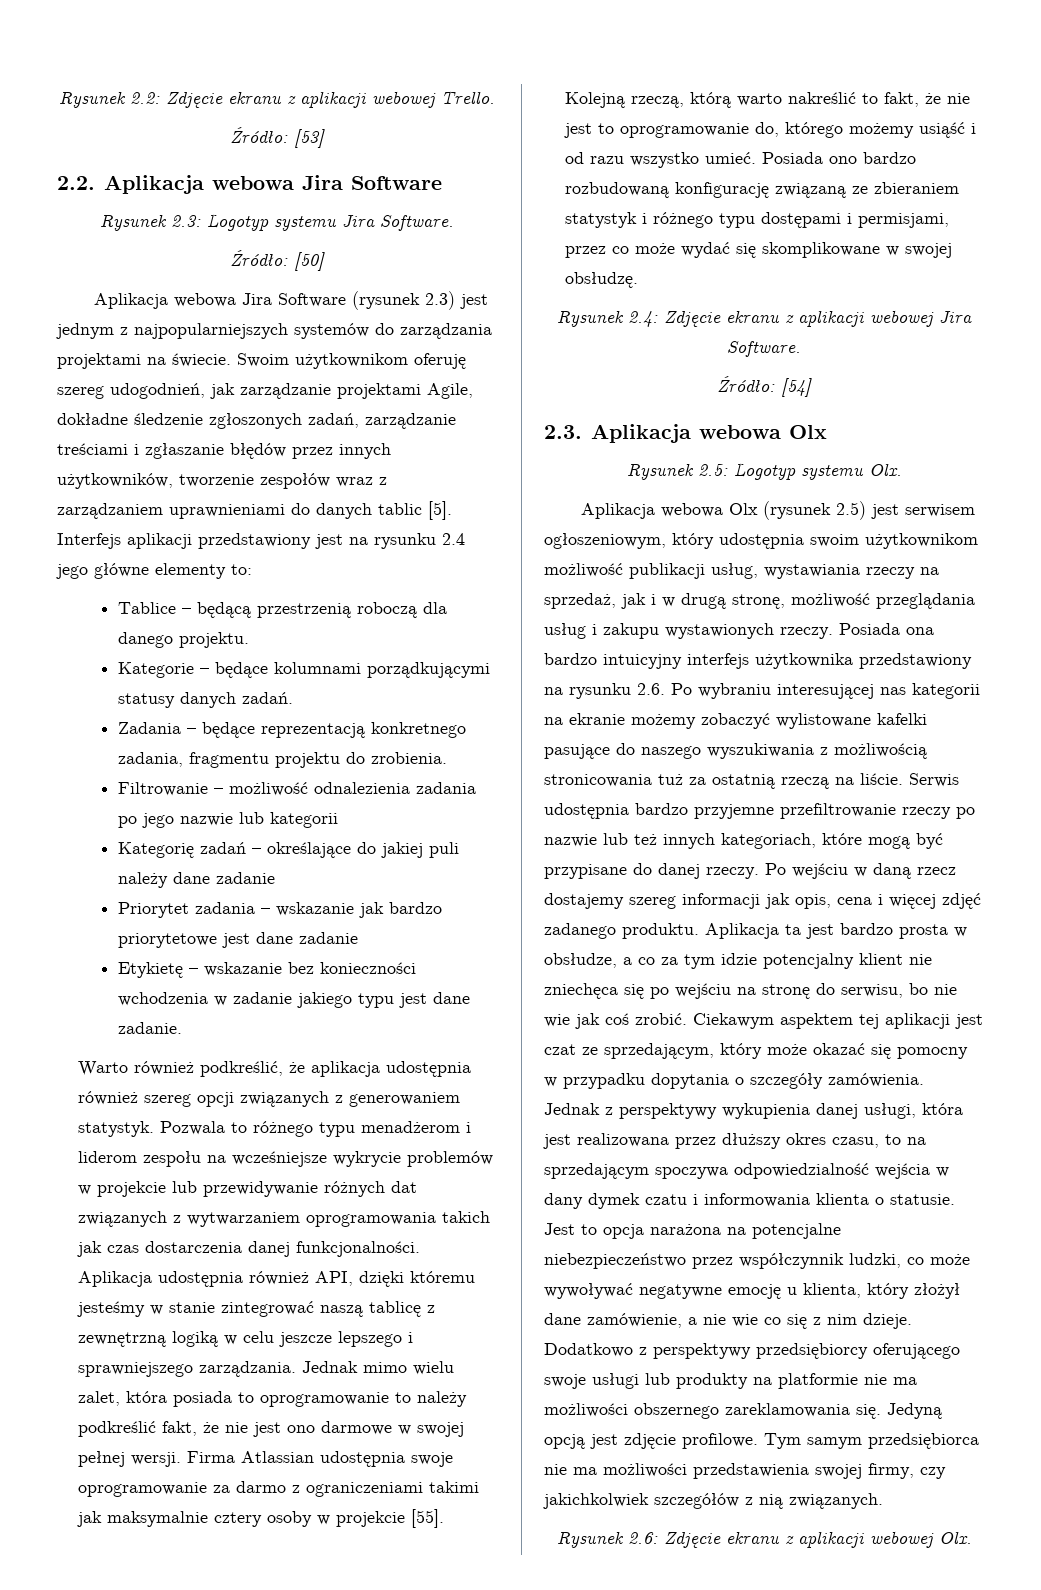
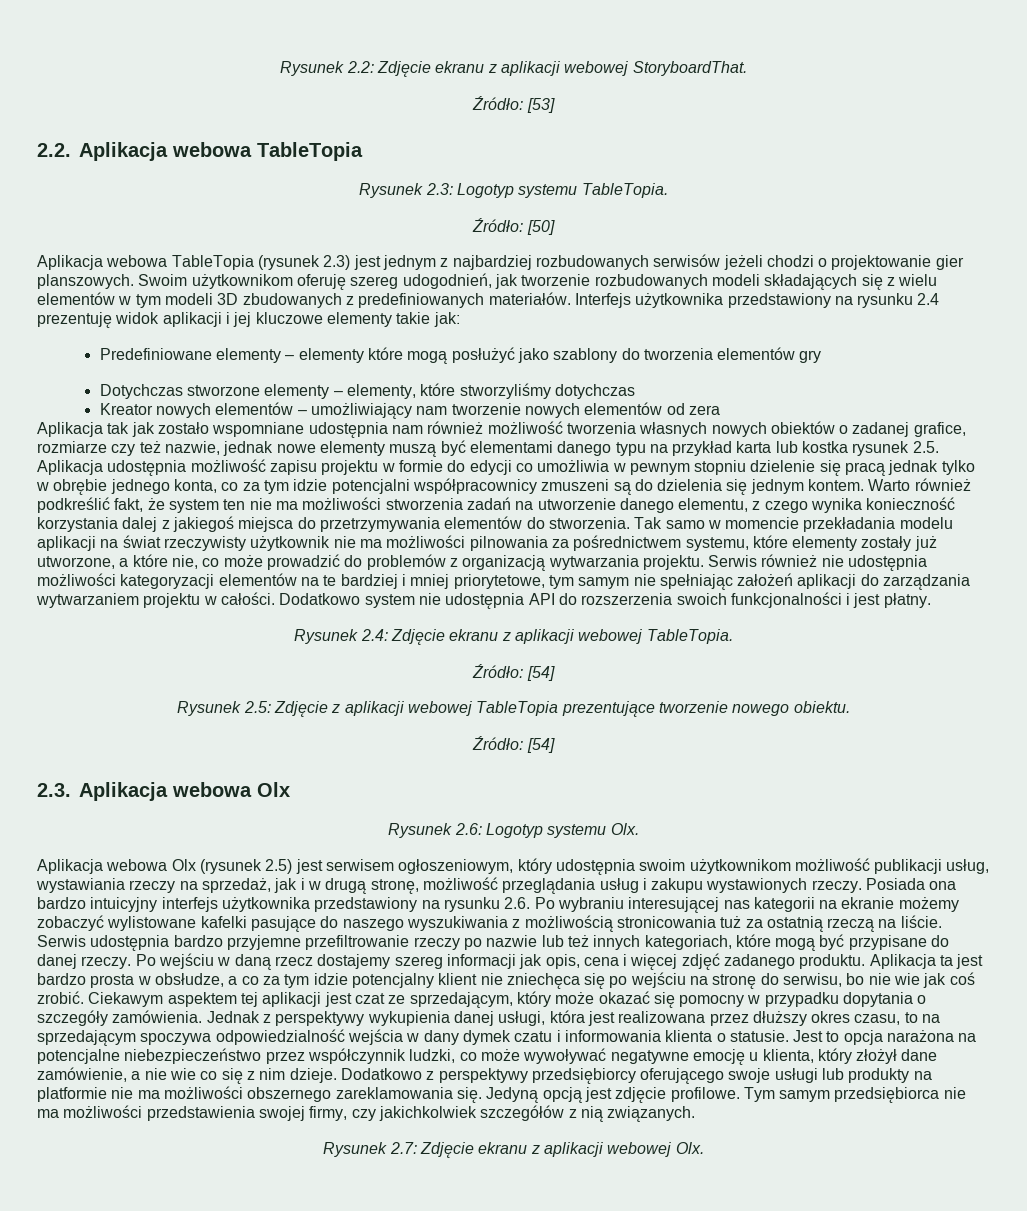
- Rysunek 2.2: Zdjęcie ekranu z aplikacji webowej Trello.
+ Rysunek 2.2: Zdjęcie ekranu z aplikacji webowej StoryboardThat.
- 2.2. Aplikacja webowa Jira Software
+ 2.2. Aplikacja webowa TableTopia
- Rysunek 2.3: Logotyp systemu Jira Software.
+ Rysunek 2.3: Logotyp systemu TableTopia.
- Aplikacja webowa Jira Software (rysunek 2.3) jest jednym z najpopularniejszych systemów do zarządzania projektami na świecie.
+ Aplikacja webowa TableTopia (rysunek 2.3) jest jednym z najbardziej rozbudowanych serwisów jeżeli chodzi o projektowanie gier planszowych.
- Swoim użytkownikom oferuję szereg udogodnień, jak zarządzanie projektami Agile, dokładne śledzenie zgłoszonych zadań, zarządzanie treściami i zgłaszanie błędów przez innych użytkowników, tworzenie zespołów wraz z zarządzaniem uprawnieniami do danych tablic [5]. Interfejs aplikacji przedstawiony jest na rysunku 2.4 jego główne elementy to:
- Tablice – będącą przestrzenią roboczą dla danego projektu.
- Kategorie – będące kolumnami porządkującymi statusy danych zadań.
- Zadania – będące reprezentacją konkretnego zadania, fragmentu projektu do zrobienia.
- Filtrowanie – możliwość odnalezienia zadania po jego nazwie lub kategorii
- Kategorię zadań – określające do jakiej puli należy dane zadanie
- Priorytet zadania – wskazanie jak bardzo priorytetowe jest dane zadanie
- Etykietę – wskazanie bez konieczności wchodzenia w zadanie jakiego typu jest dane zadanie.
- Warto również podkreślić, że aplikacja udostępnia również szereg opcji związanych z generowaniem statystyk. Pozwala to różnego typu menadżerom i liderom zespołu na wcześniejsze wykrycie problemów w projekcie lub przewidywanie różnych dat związanych z wytwarzaniem oprogramowania takich jak czas dostarczenia danej funkcjonalności. Aplikacja udostępnia również API, dzięki któremu jesteśmy w stanie zintegrować naszą tablicę z zewnętrzną logiką w celu jeszcze lepszego i sprawniejszego zarządzania. Jednak mimo wielu zalet, która posiada to oprogramowanie to należy podkreślić fakt, że nie jest ono darmowe w swojej pełnej wersji. Firma Atlassian udostępnia swoje oprogramowanie za darmo z ograniczeniami takimi jak maksymalnie cztery osoby w projekcie [55]. Kolejną rzeczą, którą warto nakreślić to fakt, że nie jest to oprogramowanie do, którego możemy usiąść i od razu wszystko umieć. Posiada ono bardzo rozbudowaną konfigurację związaną ze zbieraniem statystyk i różnego typu dostępami i permisjami, przez co może wydać się skomplikowane w swojej obsłudzę.
+ Swoim użytkownikom oferuję szereg udogodnień, jak tworzenie rozbudowanych modeli składających się z wielu elementów w tym modeli 3D zbudowanych z predefiniowanych materiałów. Interfejs użytkownika przedstawiony na rysunku 2.4 prezentuję widok aplikacji i jej kluczowe elementy takie jak:
+ Predefiniowane elementy – elementy które mogą posłużyć jako szablony do tworzenia elementów gry
+ Dotychczas stworzone elementy – elementy, które stworzyliśmy dotychczas
+ Kreator nowych elementów – umożliwiający nam tworzenie nowych elementów od zera
+ Aplikacja tak jak zostało wspomniane udostępnia nam również możliwość tworzenia własnych nowych obiektów o zadanej grafice, rozmiarze czy też nazwie, jednak nowe elementy muszą być elementami danego typu na przykład karta lub kostka rysunek 2.5. Aplikacja udostępnia możliwość zapisu projektu w formie do edycji co umożliwia w pewnym stopniu dzielenie się pracą jednak tylko w obrębie jednego konta, co za tym idzie potencjalni współpracownicy zmuszeni są do dzielenia się jednym kontem. Warto również podkreślić fakt, że system ten nie ma możliwości stworzenia zadań na utworzenie danego elementu, z czego wynika konieczność korzystania dalej z jakiegoś miejsca do przetrzymywania elementów do stworzenia. Tak samo w momencie przekładania modelu aplikacji na świat rzeczywisty użytkownik nie ma możliwości pilnowania za pośrednictwem systemu, które elementy zostały już utworzone, a które nie, co może prowadzić do problemów z organizacją wytwarzania projektu. Serwis również nie udostępnia możliwości kategoryzacji elementów na te bardziej i mniej priorytetowe, tym samym nie spełniając założeń aplikacji do zarządzania wytwarzaniem projektu w całości. Dodatkowo system nie udostępnia API do rozszerzenia swoich funkcjonalności i jest płatny.
- Rysunek 2.4: Zdjęcie ekranu z aplikacji webowej Jira Software.
+ Rysunek 2.4: Zdjęcie ekranu z aplikacji webowej TableTopia.
+ Źródło: [54]
+ Rysunek 2.5: Zdjęcie z aplikacji webowej TableTopia prezentujące tworzenie nowego obiektu.
- Rysunek 2.5: Logotyp systemu Olx.
+ Rysunek 2.6: Logotyp systemu Olx.
- Rysunek 2.6: Zdjęcie ekranu z aplikacji webowej Olx.
+ Rysunek 2.7: Zdjęcie ekranu z aplikacji webowej Olx.

